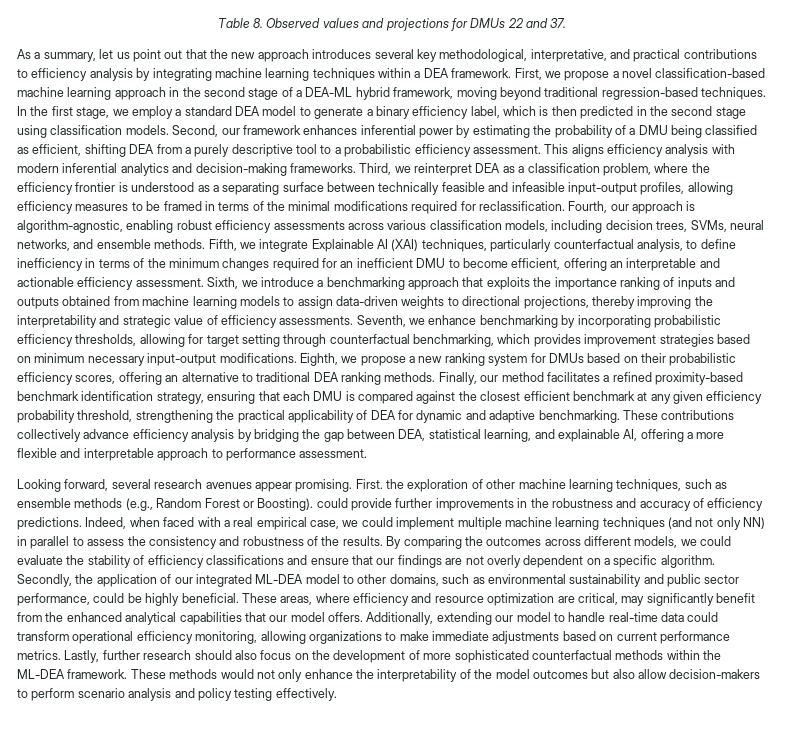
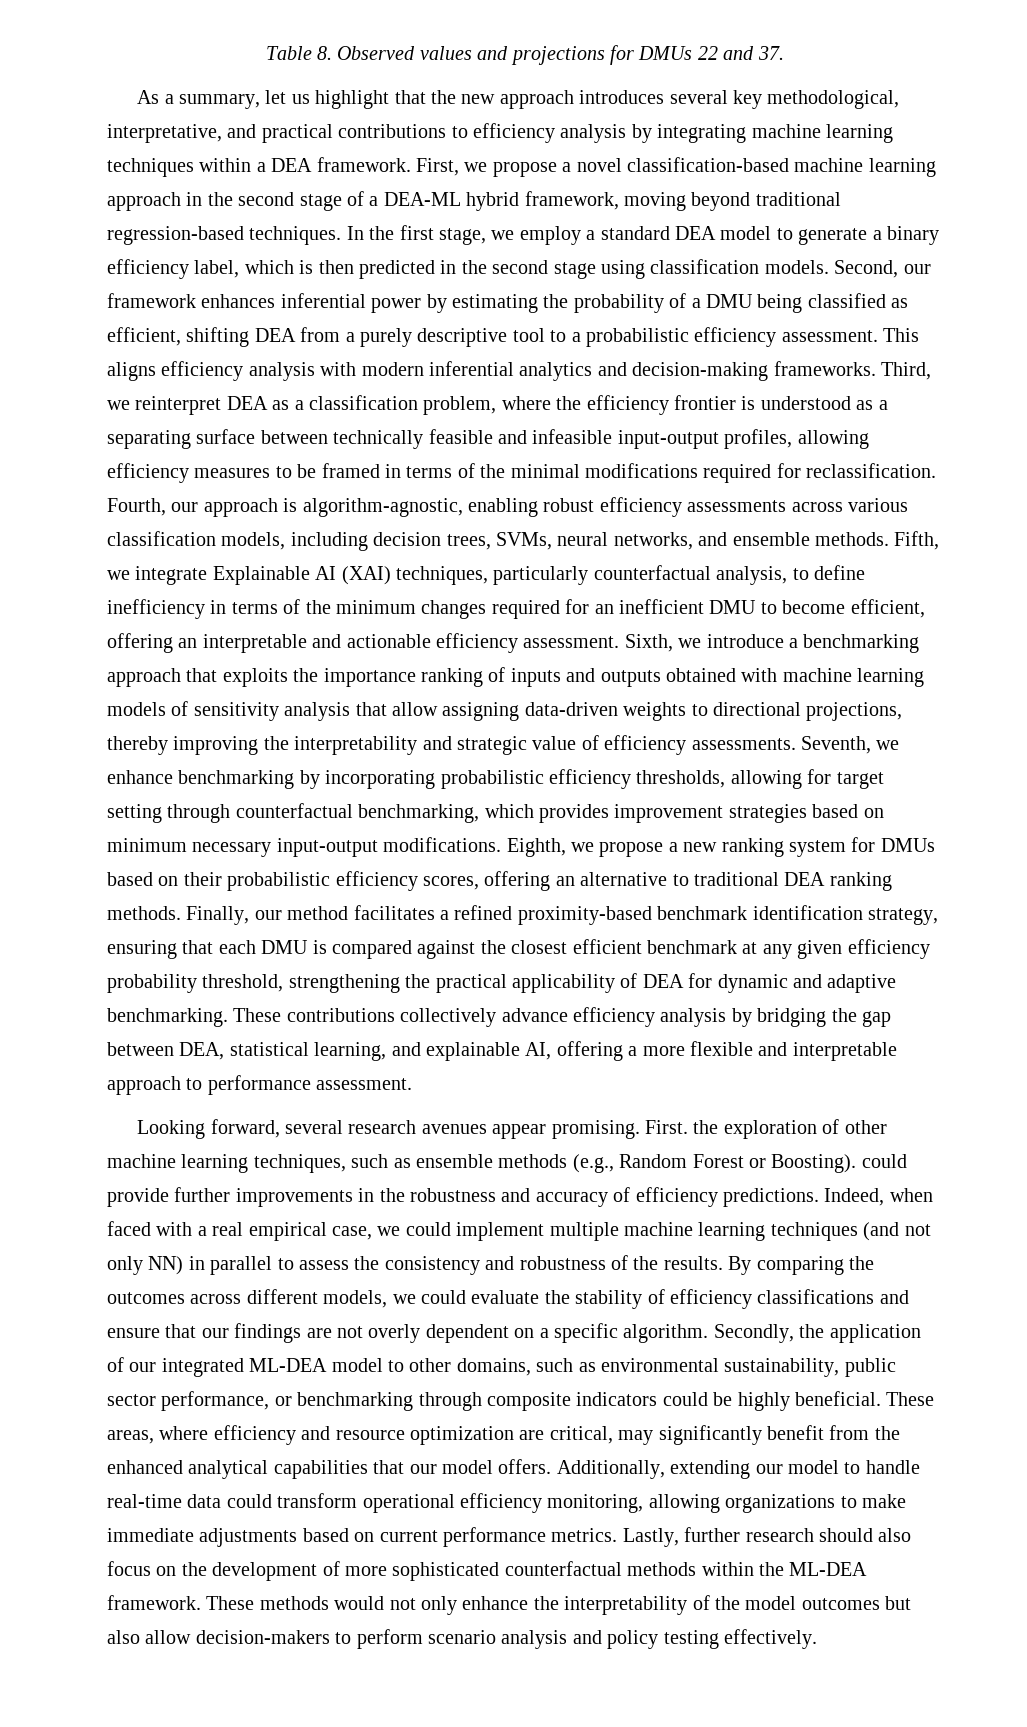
- As a summary, let us point out that the new approach introduces several key methodological, interpretative, and practical contributions to efficiency analysis by integrating machine learning techniques within a DEA framework.
+ As a summary, let us highlight that the new approach introduces several key methodological, interpretative, and practical contributions to efficiency analysis by integrating machine learning techniques within a DEA framework.
- Sixth, we introduce a benchmarking approach that exploits the importance ranking of inputs and outputs obtained from machine learning models to assign data-driven weights to directional projections, thereby improving the interpretability and strategic value of efficiency assessments.
+ Sixth, we introduce a benchmarking approach that exploits the importance ranking of inputs and outputs obtained with machine learning models of sensitivity analysis that allow assigning data-driven weights to directional projections, thereby improving the interpretability and strategic value of efficiency assessments.
- Secondly, the application of our integrated ML-DEA model to other domains, such as environmental sustainability and public sector performance, could be highly beneficial.
+ Secondly, the application of our integrated ML-DEA model to other domains, such as environmental sustainability, public sector performance, or benchmarking through composite indicators could be highly beneficial.

